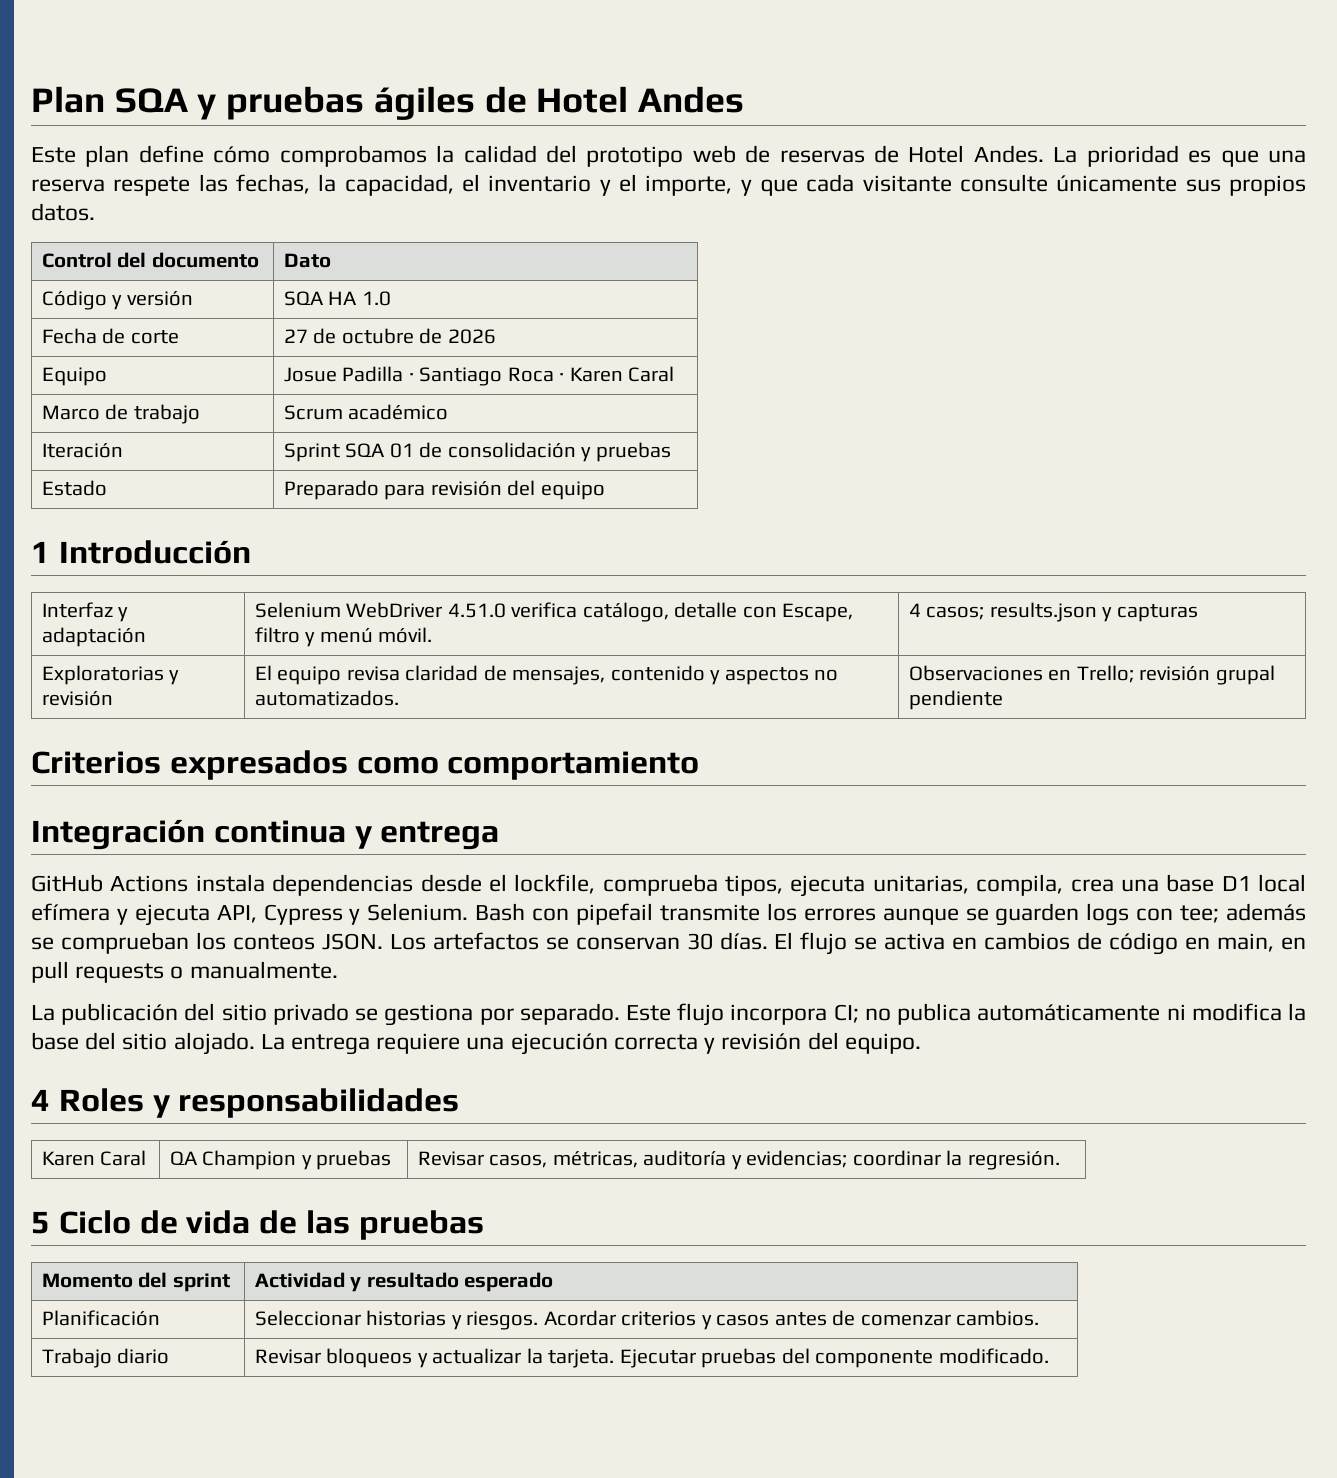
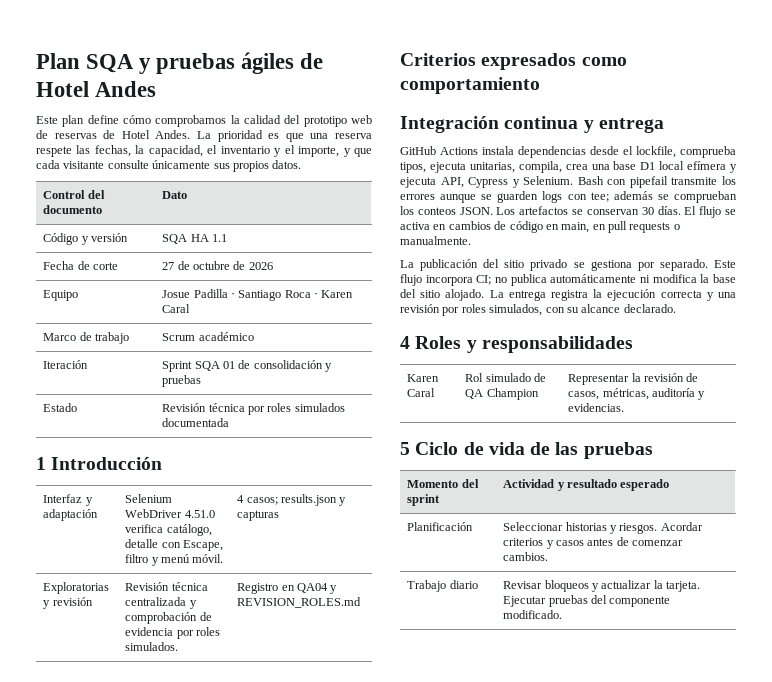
- Código y versión | SQA HA 1.0
+ Código y versión | SQA HA 1.1
- Estado | Preparado para revisión del equipo
+ Estado | Revisión técnica por roles simulados documentada
- Exploratorias y revisión | El equipo revisa claridad de mensajes, contenido y aspectos no automatizados. | Observaciones en Trello; revisión grupal pendiente
+ Exploratorias y revisión | Revisión técnica centralizada y comprobación de evidencia por roles simulados. | Registro en QA04 y REVISION_ROLES.md
- La entrega requiere una ejecución correcta y revisión del equipo.
+ La entrega registra la ejecución correcta y una revisión por roles simulados, con su alcance declarado.
- Karen Caral | QA Champion y pruebas | Revisar casos, métricas, auditoría y evidencias; coordinar la regresión.
+ Karen Caral | Rol simulado de QA Champion | Representar la revisión de casos, métricas, auditoría y evidencias.

